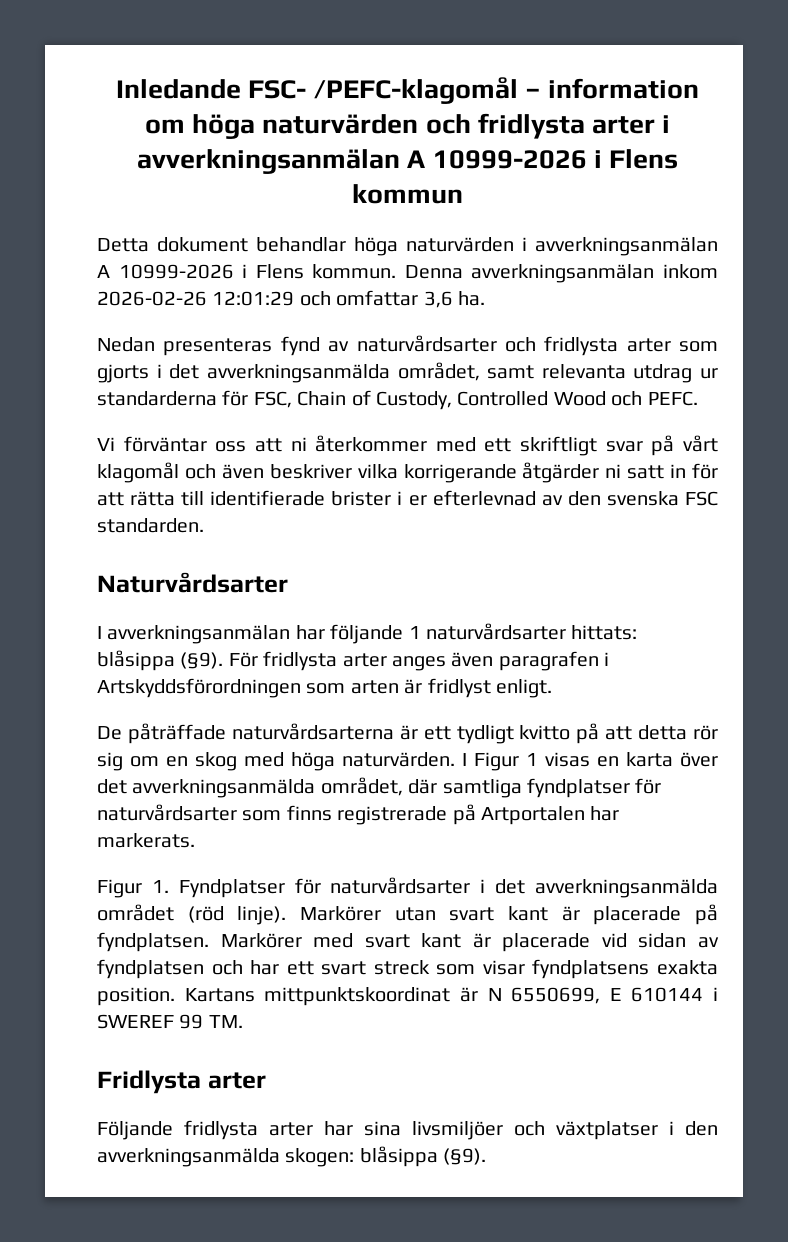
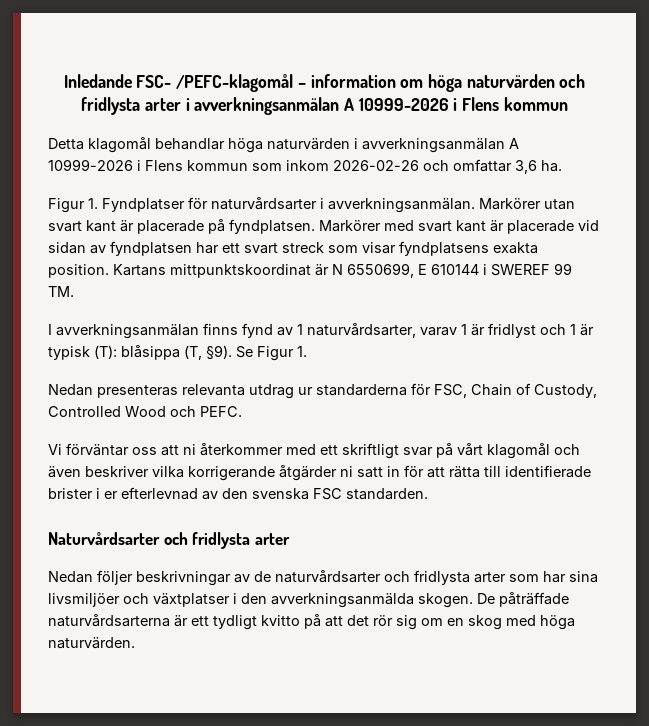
- Detta dokument behandlar höga naturvärden i avverkningsanmälan A 10999-2026 i Flens kommun. Denna avverkningsanmälan inkom 2026-02-26 12:01:29 och omfattar 3,6 ha.
+ Detta klagomål behandlar höga naturvärden i avverkningsanmälan A 10999-2026 i Flens kommun som inkom 2026-02-26 och omfattar 3,6 ha.
- Nedan presenteras fynd av naturvårdsarter och fridlysta arter som gjorts i det avverkningsanmälda området, samt relevanta utdrag ur standarderna för FSC, Chain of Custody, Controlled Wood och PEFC.
+ Figur 1. Fyndplatser för naturvårdsarter i avverkningsanmälan. Markörer utan svart kant är placerade på fyndplatsen. Markörer med svart kant är placerade vid sidan av fyndplatsen har ett svart streck som visar fyndplatsens exakta position. Kartans mittpunktskoordinat är N 6550699, E 610144 i SWEREF 99 TM.
+ I avverkningsanmälan finns fynd av 1 naturvårdsarter, varav 1 är fridlyst och 1 är typisk (T): blåsippa (T, §9). Se Figur 1.
+ Nedan presenteras relevanta utdrag ur standarderna för FSC, Chain of Custody, Controlled Wood och PEFC.
- Naturvårdsarter
- I avverkningsanmälan har följande 1 naturvårdsarter hittats: blåsippa (§9). För fridlysta arter anges även paragrafen i Artskyddsförordningen som arten är fridlyst enligt.
- De påträffade naturvårdsarterna är ett tydligt kvitto på att detta rör sig om en skog med höga naturvärden. I Figur 1 visas en karta över det avverkningsanmälda området, där samtliga fyndplatser för naturvårdsarter som finns registrerade på Artportalen har markerats.
- Figur 1. Fyndplatser för naturvårdsarter i det avverkningsanmälda området (röd linje). Markörer utan svart kant är placerade på fyndplatsen. Markörer med svart kant är placerade vid sidan av fyndplatsen och har ett svart streck som visar fyndplatsens exakta position. Kartans mittpunktskoordinat är N 6550699, E 610144 i SWEREF 99 TM.
- Fridlysta arter
- Följande fridlysta arter har sina livsmiljöer och växtplatser i den avverkningsanmälda skogen: blåsippa (§9).
+ Naturvårdsarter och fridlysta arter
+ Nedan följer beskrivningar av de naturvårdsarter och fridlysta arter som har sina livsmiljöer och växtplatser i den avverkningsanmälda skogen. De påträffade naturvårdsarterna är ett tydligt kvitto på att det rör sig om en skog med höga naturvärden.

